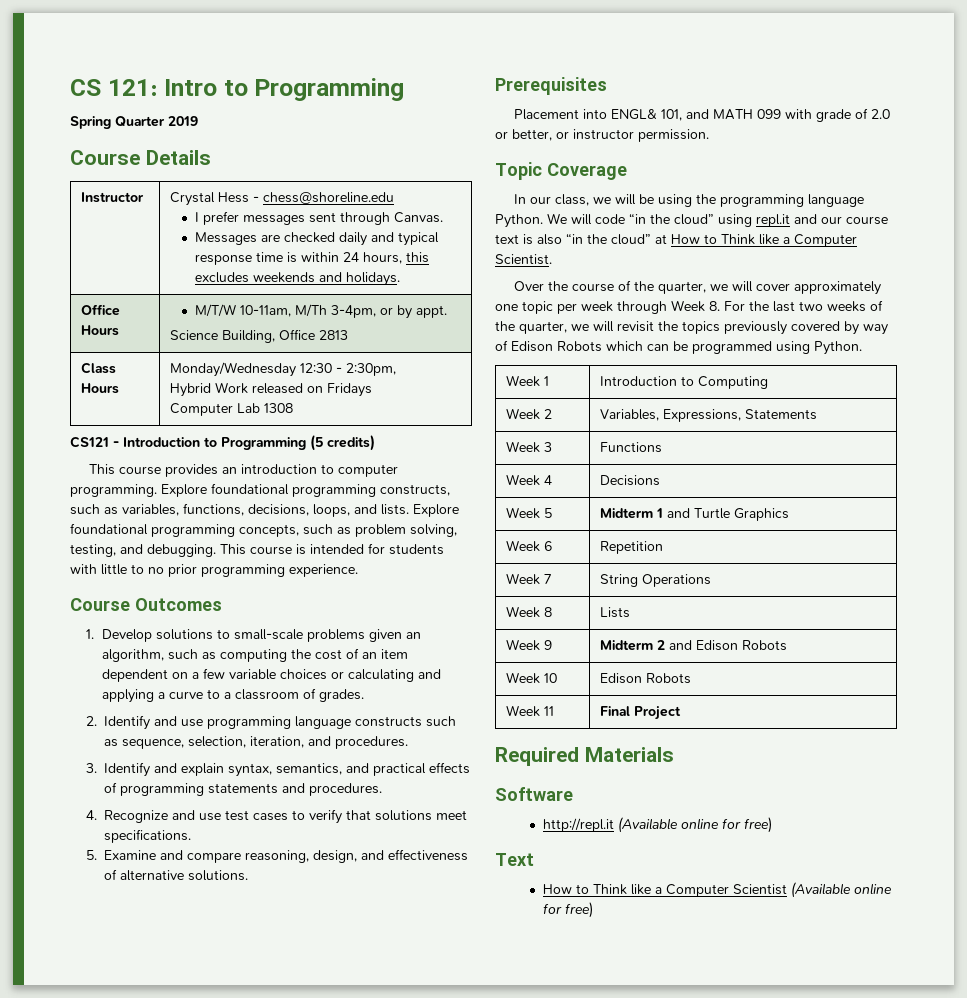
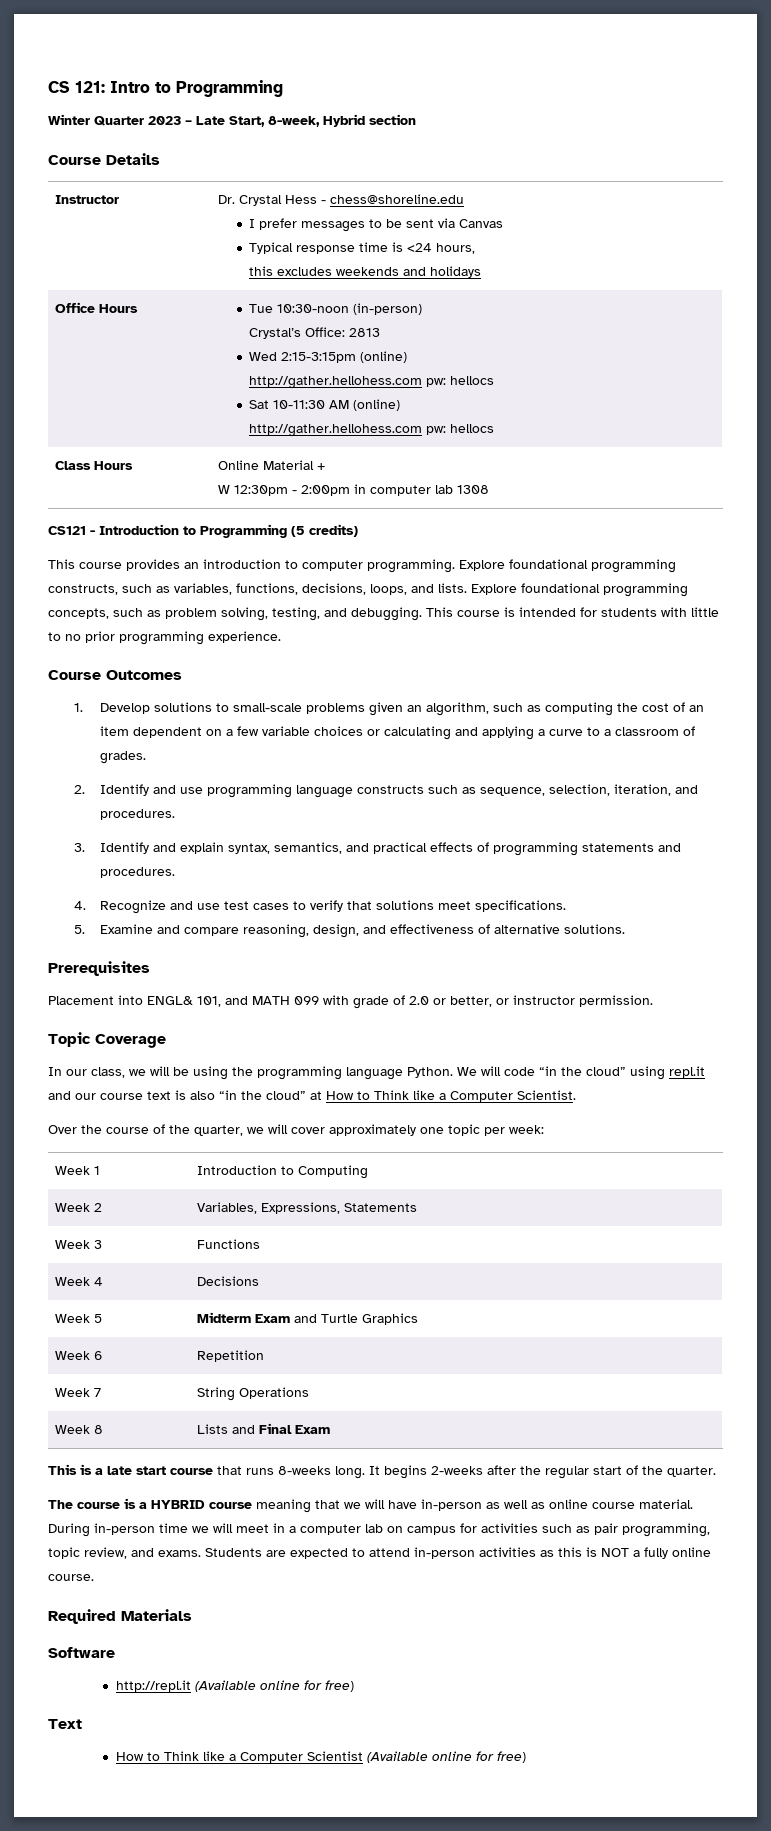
- Spring Quarter 2019
+ Winter Quarter 2023 – Late Start, 8-week, Hybrid section
- Instructor | Crystal Hess - chess@shoreline.edu
- I prefer messages sent through Canvas.
- Messages are checked daily and typical response time is within 24 hours, this excludes weekends and holidays.
+ Instructor | Dr. Crystal Hess - chess@shoreline.edu
+ I prefer messages to be sent via Canvas
+ Typical response time is <24 hours,
+ this excludes weekends and holidays
- Office Hours | M/T/W 10-11am, M/Th 3-4pm, or by appt.
- Science Building, Office 2813
- Class Hours | Monday/Wednesday 12:30 - 2:30pm,
- Hybrid Work released on Fridays
- Computer Lab 1308
+ Office Hours | Tue 10:30-noon (in-person)
+ Crystal’s Office: 2813
+ Wed 2:15-3:15pm (online)
+ http://gather.hellohess.com pw: hellocs
+ Sat 10-11:30 AM (online)
+ http://gather.hellohess.com pw: hellocs
+ Class Hours | Online Material +
+ W 12:30pm - 2:00pm in computer lab 1308
- Over the course of the quarter, we will cover approximately one topic per week through Week 8. For the last two weeks of the quarter, we will revisit the topics previously covered by way of Edison Robots which can be programmed using Python.
+ Over the course of the quarter, we will cover approximately one topic per week:
- Week 5 | Midterm 1 and Turtle Graphics
+ Week 5 | Midterm Exam and Turtle Graphics
- Week 8 | Lists
- Week 9 | Midterm 2 and Edison Robots
- Week 10 | Edison Robots
- Week 11 | Final Project
+ Week 8 | Lists and Final Exam
+ This is a late start course that runs 8-weeks long. It begins 2-weeks after the regular start of the quarter.
+ The course is a HYBRID course meaning that we will have in-person as well as online course material. During in-person time we will meet in a computer lab on campus for activities such as pair programming, topic review, and exams. Students are expected to attend in-person activities as this is NOT a fully online course.

